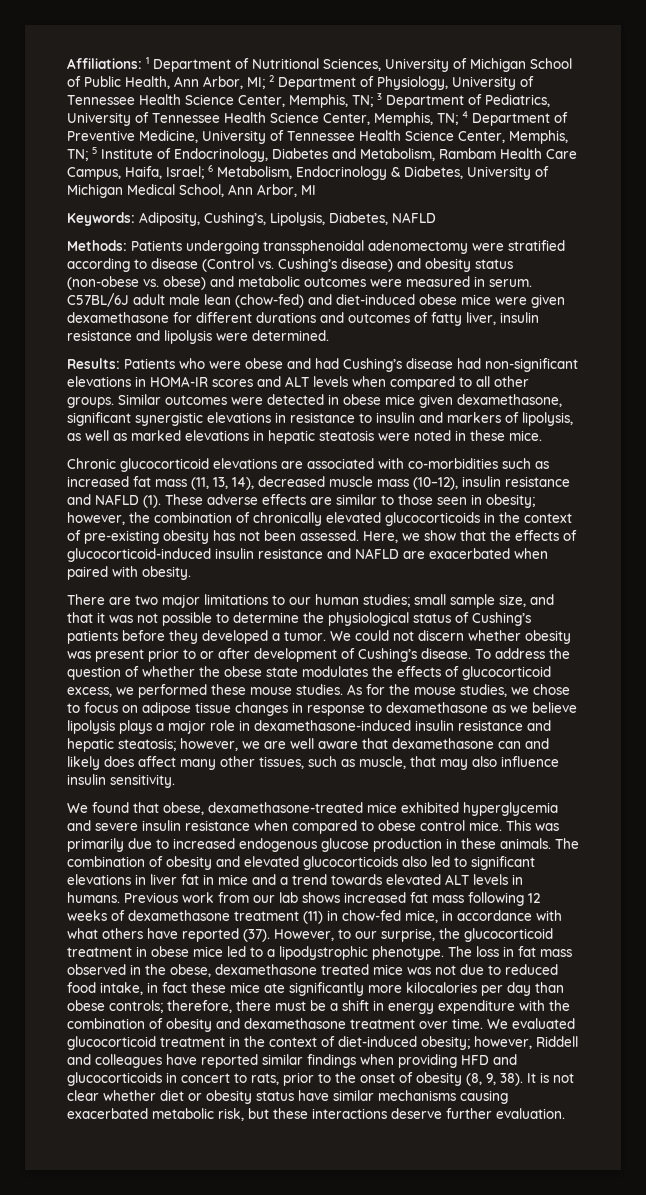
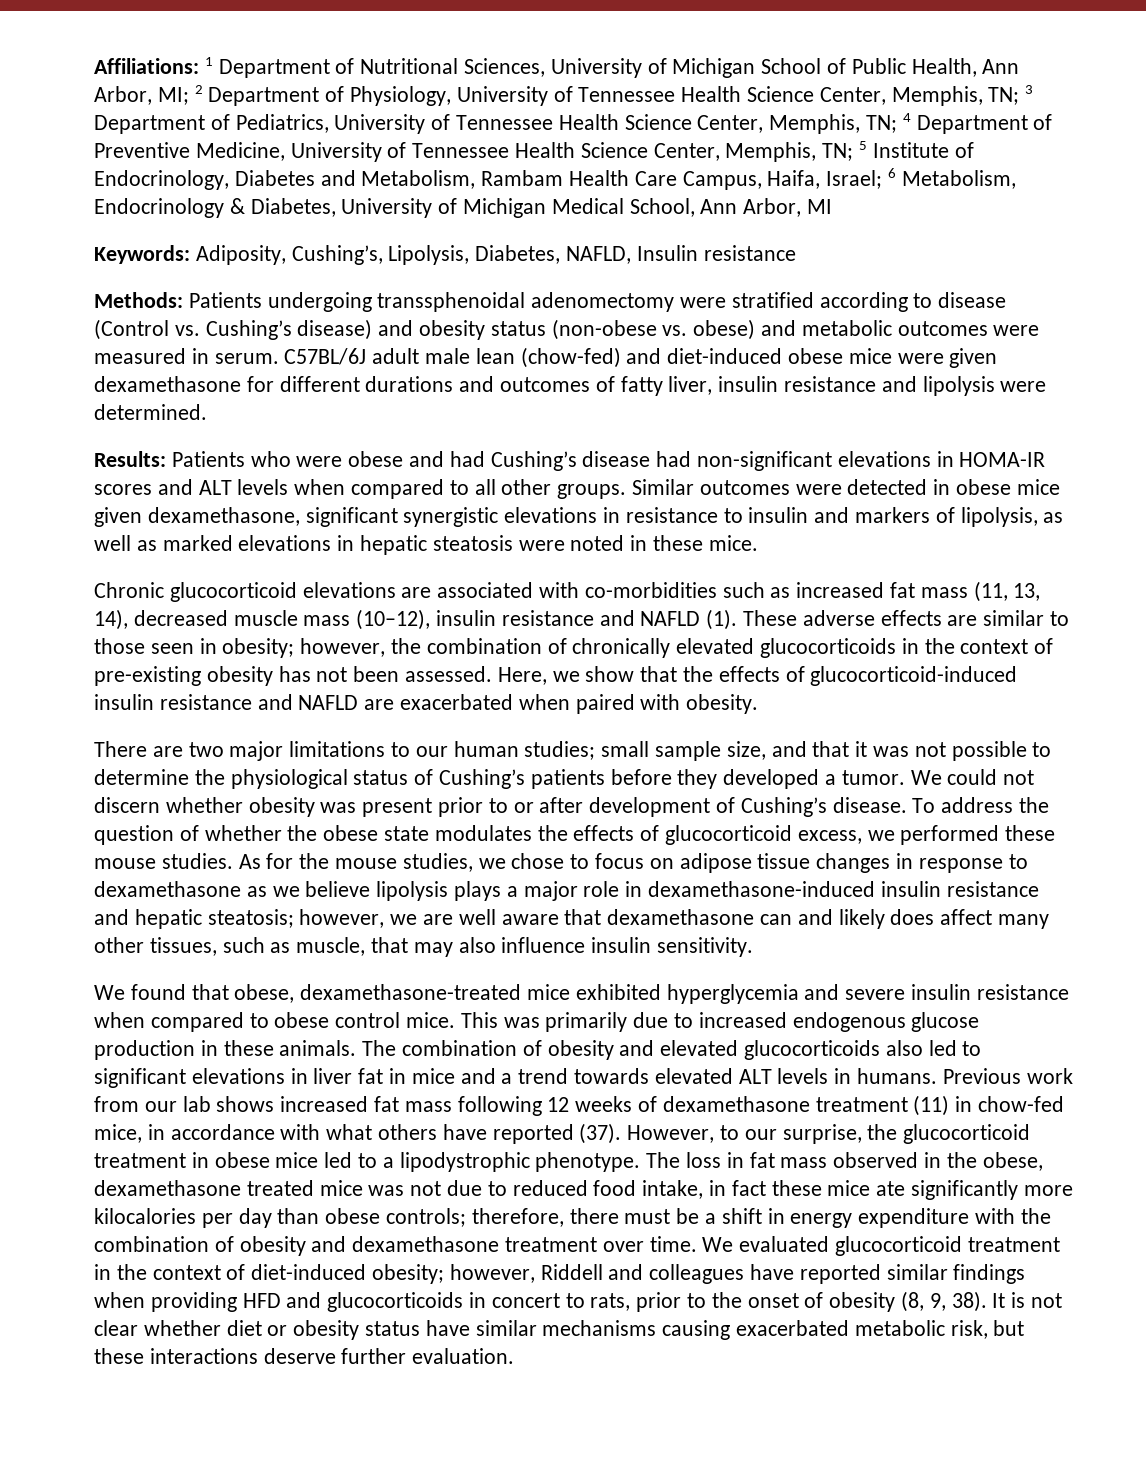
- Keywords: Adiposity, Cushing’s, Lipolysis, Diabetes, NAFLD
+ Keywords: Adiposity, Cushing’s, Lipolysis, Diabetes, NAFLD, Insulin resistance

